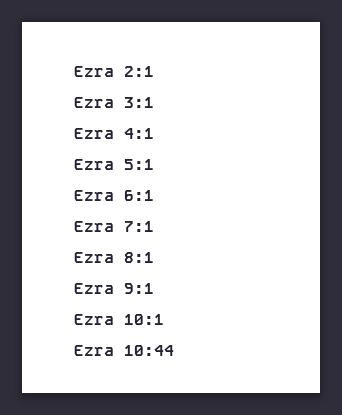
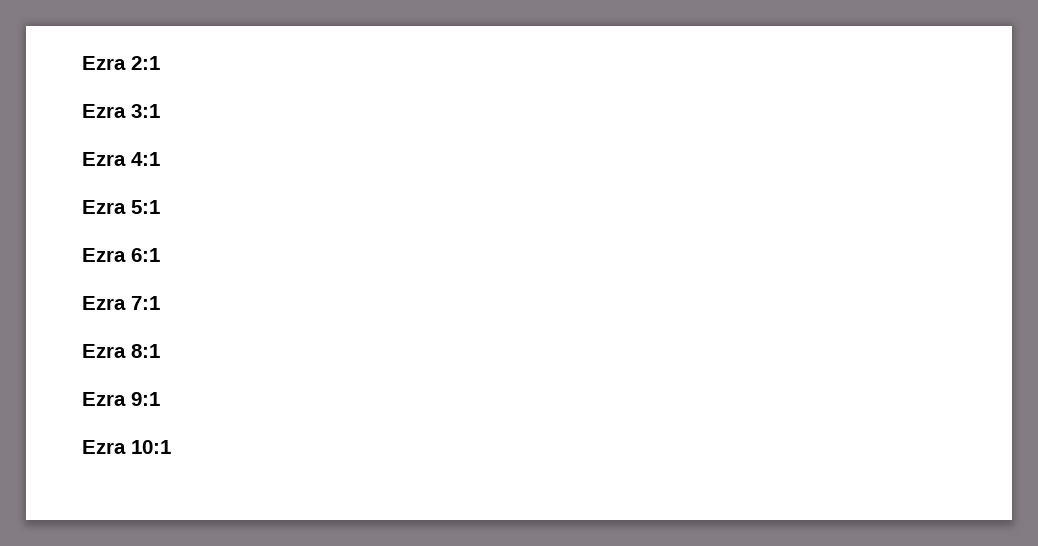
- Ezra 10:44

